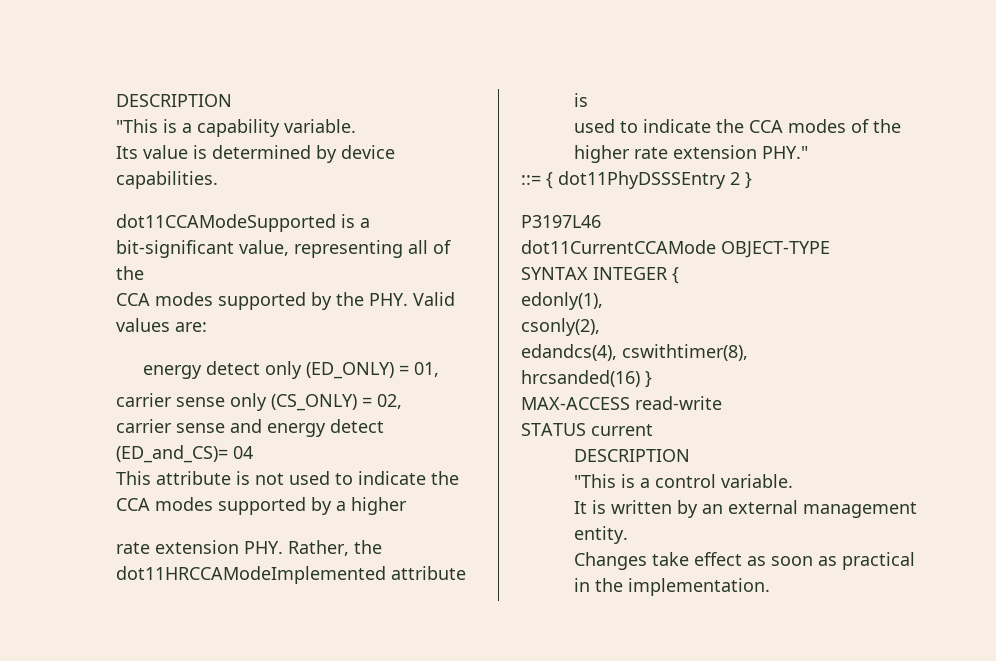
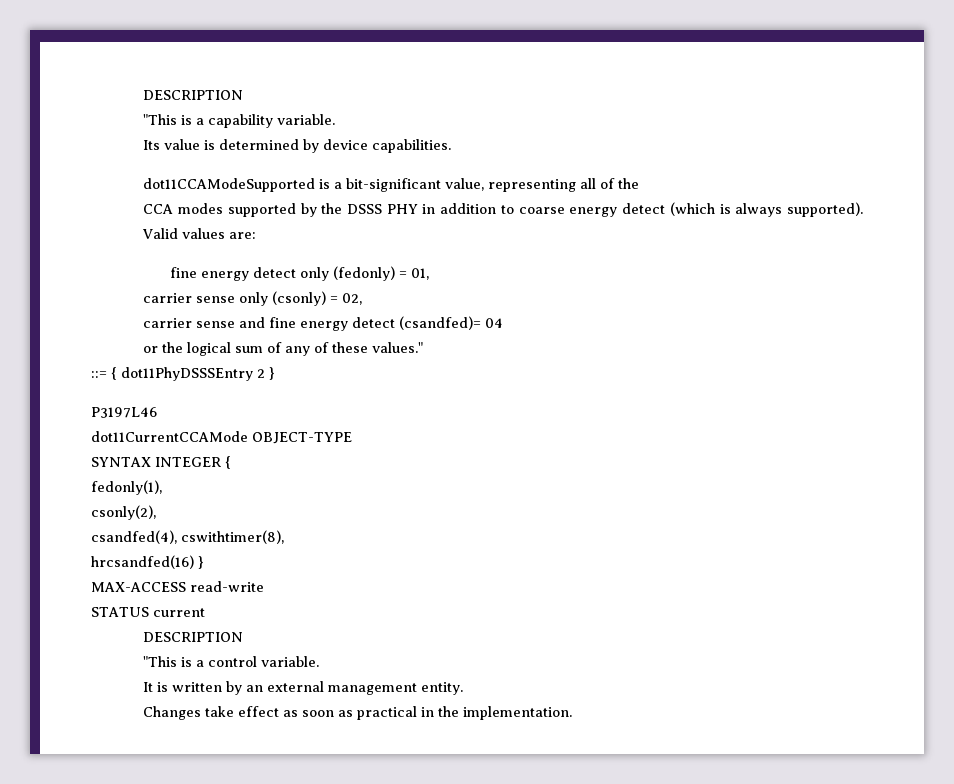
- CCA modes supported by the PHY. Valid values are:
+ CCA modes supported by the DSSS PHY in addition to coarse energy detect (which is always supported). Valid values are:
- energy detect only (ED_ONLY) = 01,
+ fine energy detect only (fedonly) = 01,
- carrier sense only (CS_ONLY) = 02,
+ carrier sense only (csonly) = 02,
- carrier sense and energy detect (ED_and_CS)= 04
+ carrier sense and fine energy detect (csandfed)= 04
- This attribute is not used to indicate the CCA modes supported by a higher
- rate extension PHY. Rather, the dot11HRCCAModeImplemented attribute is
- used to indicate the CCA modes of the higher rate extension PHY."
+ or the logical sum of any of these values."
- edonly(1),
+ fedonly(1),
- edandcs(4), cswithtimer(8),
+ csandfed(4), cswithtimer(8),
- hrcsanded(16) }
+ hrcsandfed(16) }

